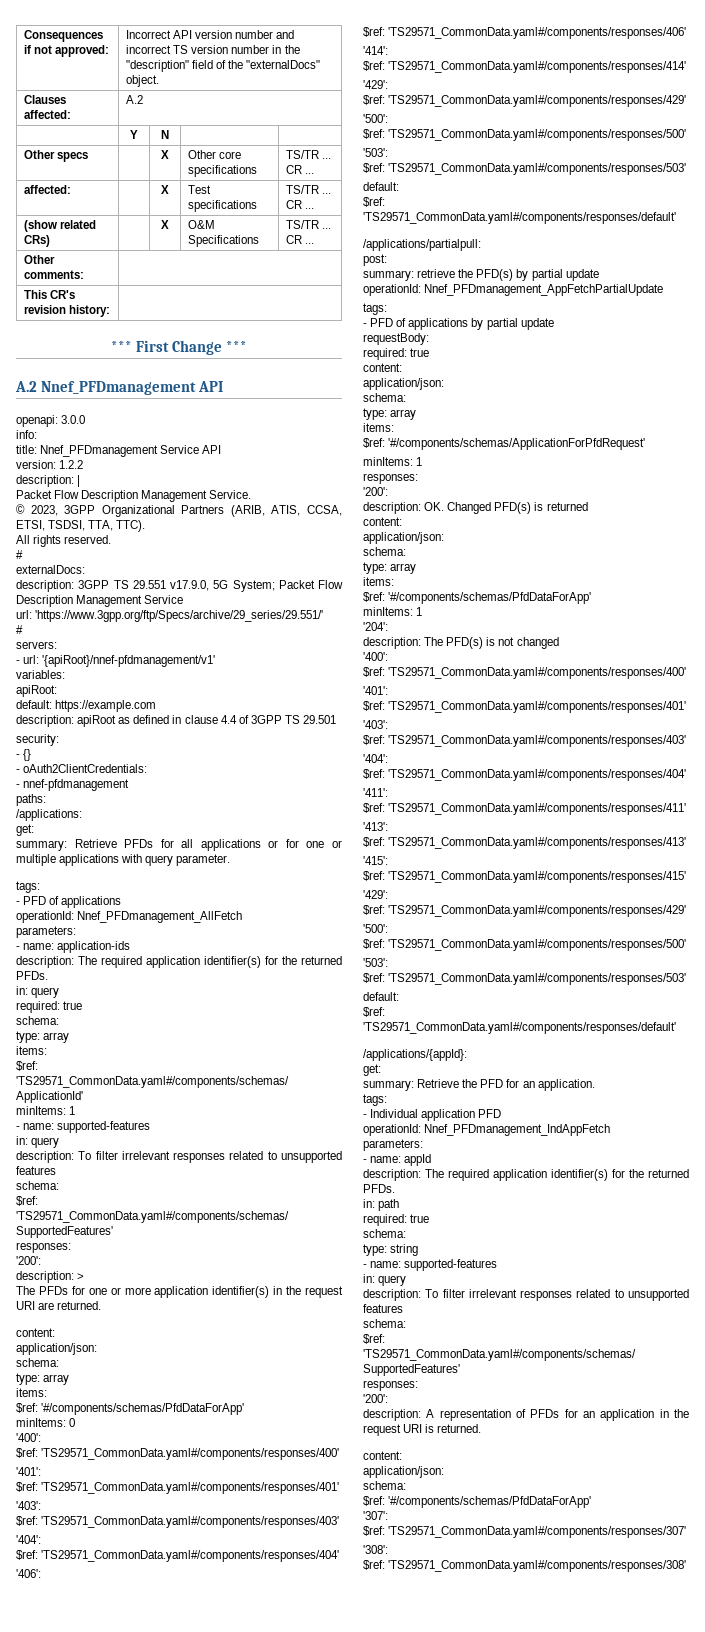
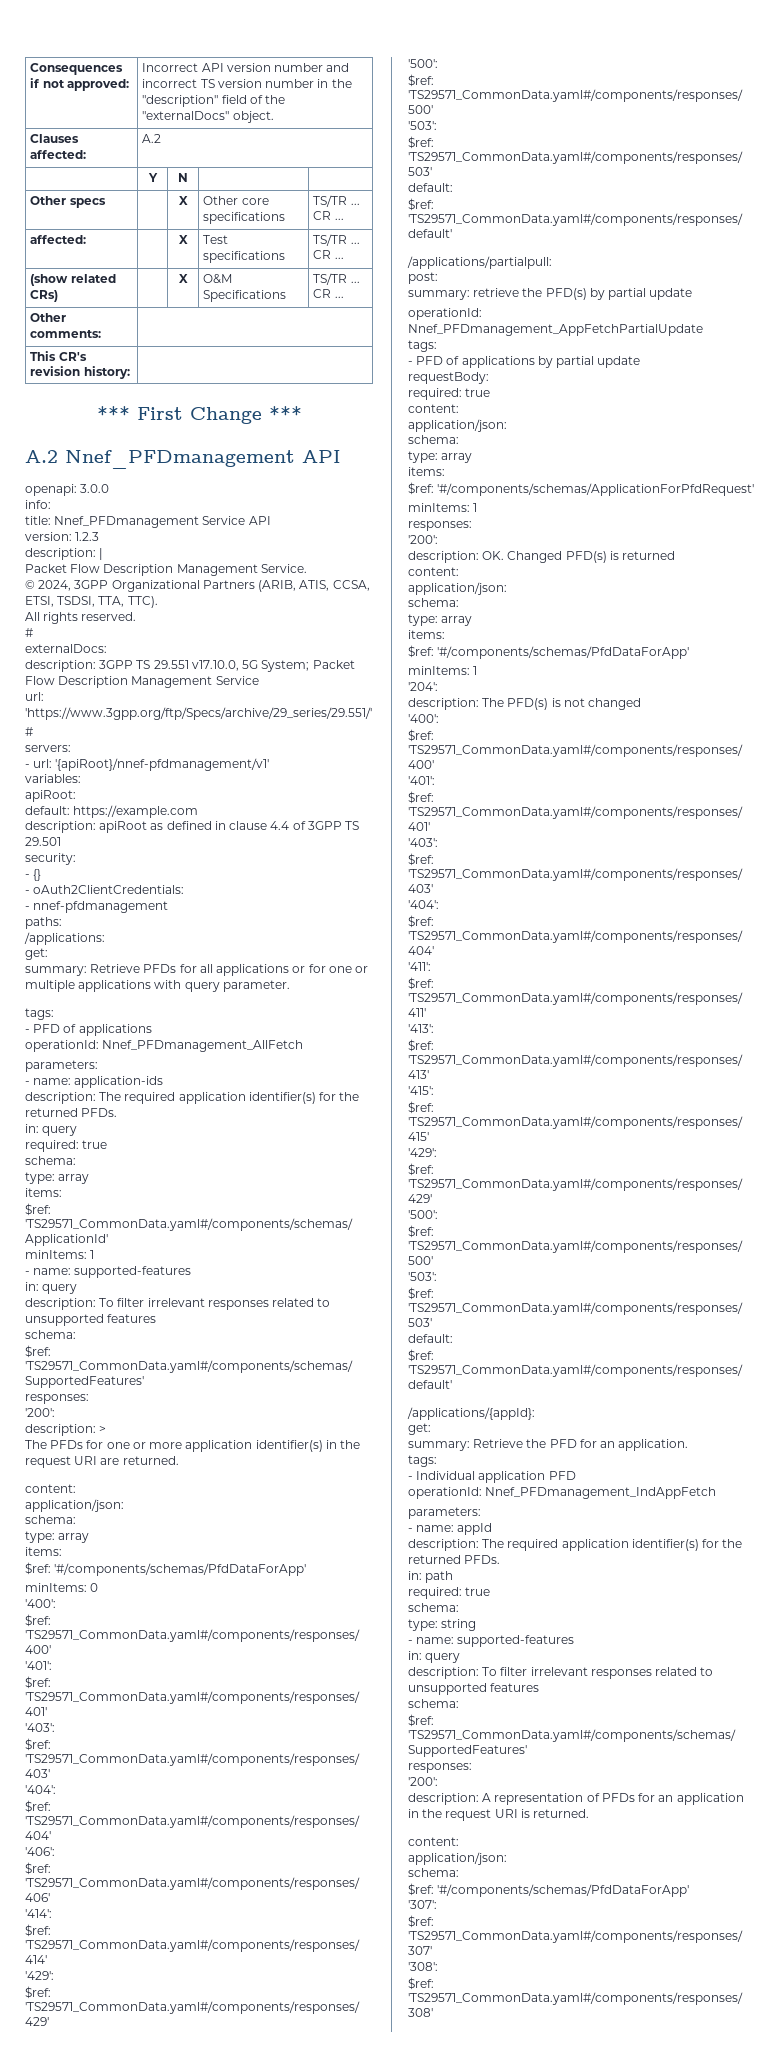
- version: 1.2.2
+ version: 1.2.3
- © 2023, 3GPP Organizational Partners (ARIB, ATIS, CCSA, ETSI, TSDSI, TTA, TTC).
+ © 2024, 3GPP Organizational Partners (ARIB, ATIS, CCSA, ETSI, TSDSI, TTA, TTC).
- description: 3GPP TS 29.551 v17.9.0, 5G System; Packet Flow Description Management Service
+ description: 3GPP TS 29.551 v17.10.0, 5G System; Packet Flow Description Management Service

